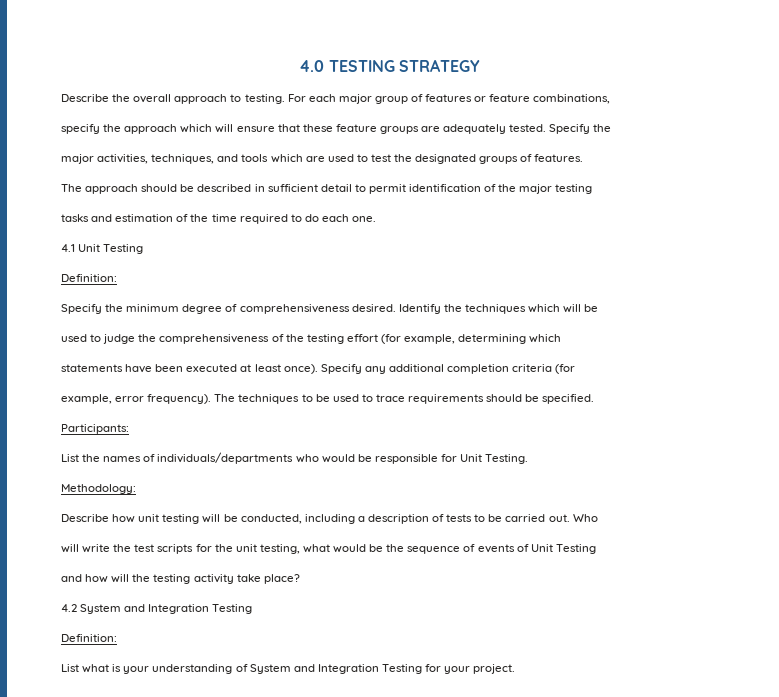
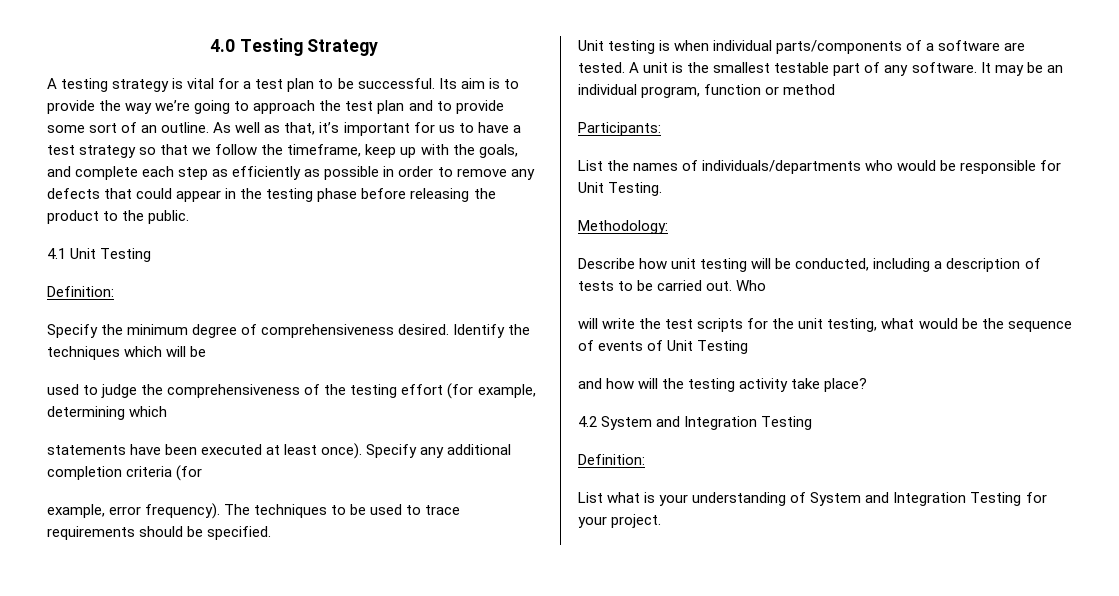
- 4.0 TESTING STRATEGY
- Describe the overall approach to testing. For each major group of features or feature combinations,
- specify the approach which will ensure that these feature groups are adequately tested. Specify the
- major activities, techniques, and tools which are used to test the designated groups of features.
- The approach should be described in sufficient detail to permit identification of the major testing
- tasks and estimation of the time required to do each one.
+ 4.0 Testing Strategy
+ A testing strategy is vital for a test plan to be successful. Its aim is to provide the way we’re going to approach the test plan and to provide some sort of an outline. As well as that, it’s important for us to have a test strategy so that we follow the timeframe, keep up with the goals, and complete each step as efficiently as possible in order to remove any defects that could appear in the testing phase before releasing the product to the public.
+ Unit testing is when individual parts/components of a software are tested. A unit is the smallest testable part of any software. It may be an individual program, function or method

